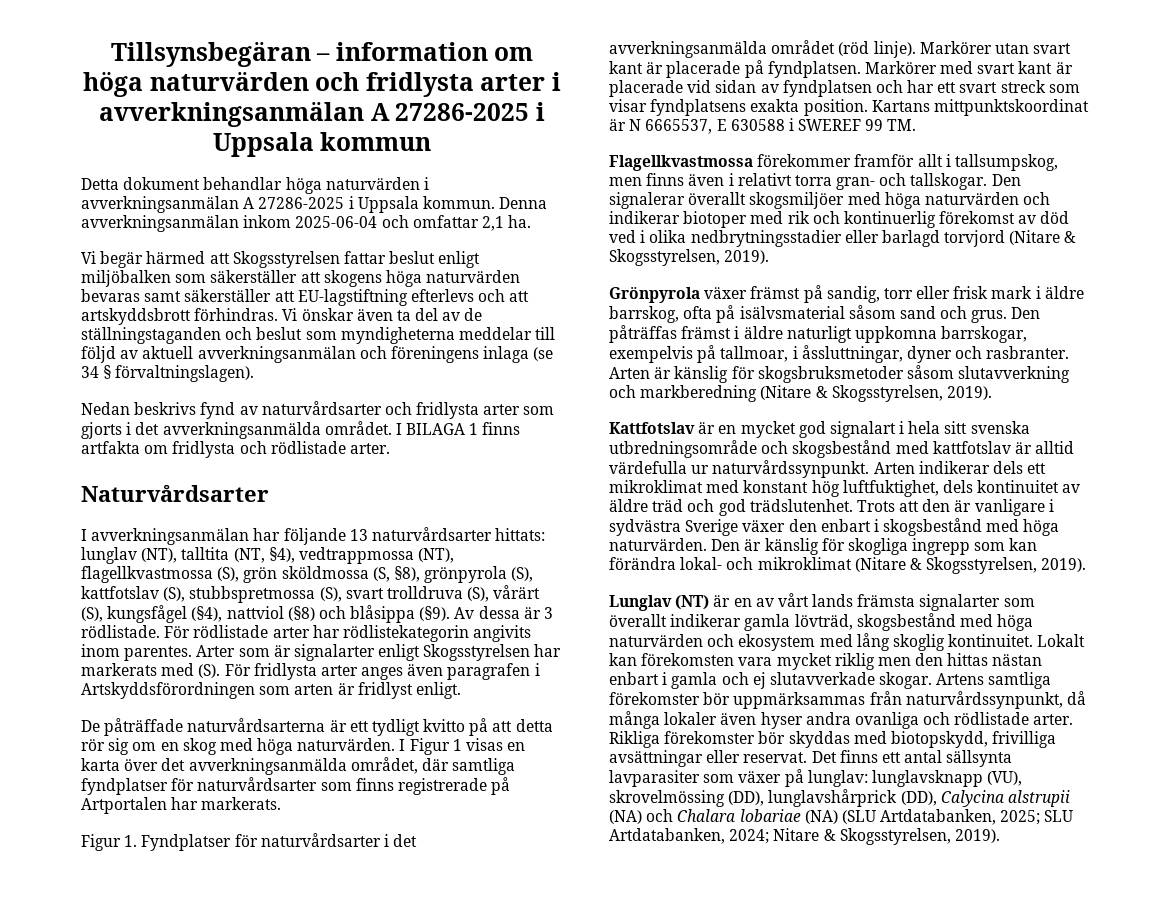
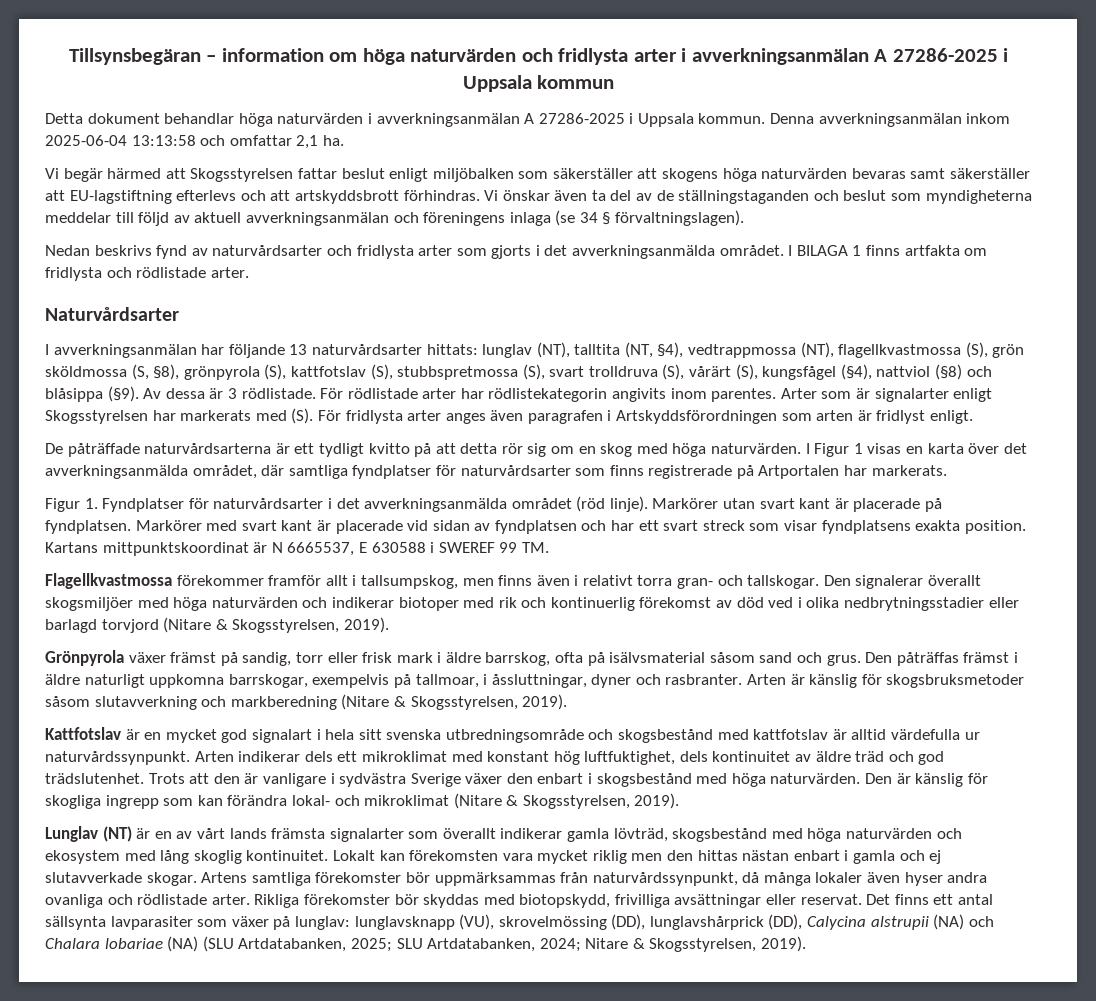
- Denna avverkningsanmälan inkom 2025-06-04 och omfattar 2,1 ha.
+ Denna avverkningsanmälan inkom 2025-06-04 13:13:58 och omfattar 2,1 ha.

